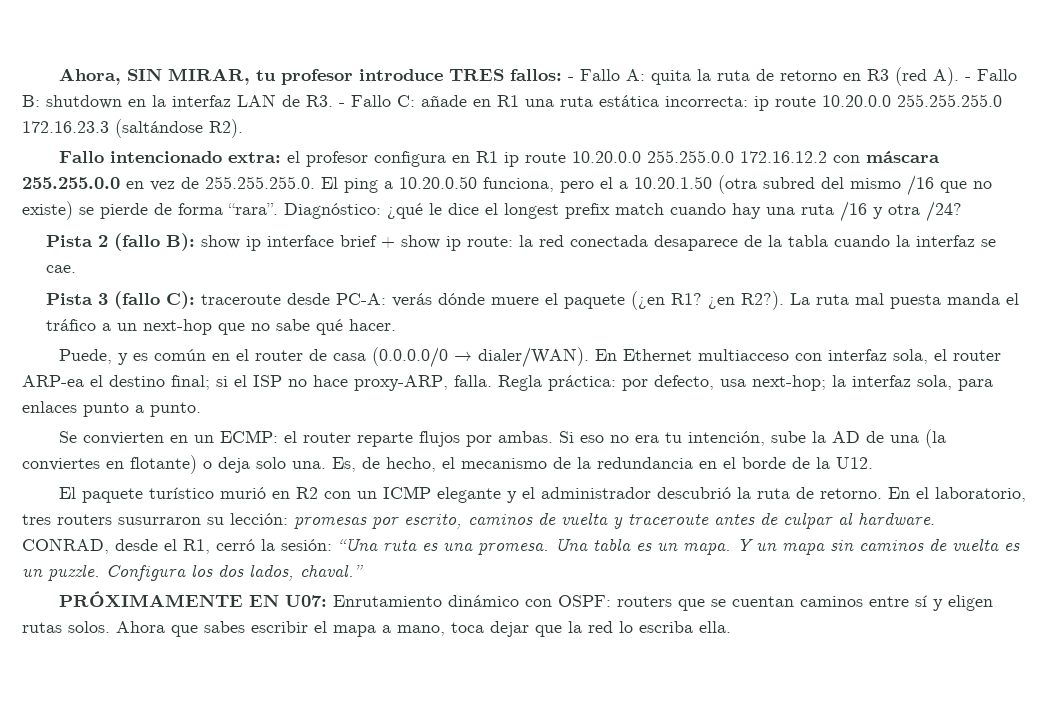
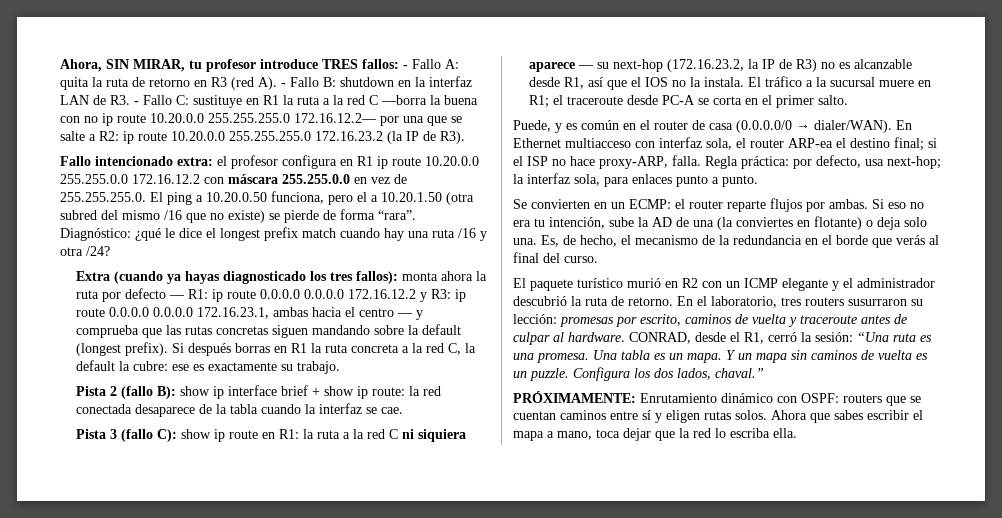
- Ahora, SIN MIRAR, tu profesor introduce TRES fallos: - Fallo A: quita la ruta de retorno en R3 (red A). - Fallo B: shutdown en la interfaz LAN de R3. - Fallo C: añade en R1 una ruta estática incorrecta: ip route 10.20.0.0 255.255.255.0 172.16.23.3 (saltándose R2).
+ Ahora, SIN MIRAR, tu profesor introduce TRES fallos: - Fallo A: quita la ruta de retorno en R3 (red A). - Fallo B: shutdown en la interfaz LAN de R3. - Fallo C: sustituye en R1 la ruta a la red C —borra la buena con no ip route 10.20.0.0 255.255.255.0 172.16.12.2— por una que se salte a R2: ip route 10.20.0.0 255.255.255.0 172.16.23.2 (la IP de R3).
+ Extra (cuando ya hayas diagnosticado los tres fallos): monta ahora la ruta por defecto — R1: ip route 0.0.0.0 0.0.0.0 172.16.12.2 y R3: ip route 0.0.0.0 0.0.0.0 172.16.23.1, ambas hacia el centro — y comprueba que las rutas concretas siguen mandando sobre la default (longest prefix). Si después borras en R1 la ruta concreta a la red C, la default la cubre: ese es exactamente su trabajo.
- Pista 3 (fallo C): traceroute desde PC-A: verás dónde muere el paquete (¿en R1? ¿en R2?). La ruta mal puesta manda el tráfico a un next-hop que no sabe qué hacer.
+ Pista 3 (fallo C): show ip route en R1: la ruta a la red C ni siquiera aparece — su next-hop (172.16.23.2, la IP de R3) no es alcanzable desde R1, así que el IOS no la instala. El tráfico a la sucursal muere en R1; el traceroute desde PC-A se corta en el primer salto.
- Es, de hecho, el mecanismo de la redundancia en el borde de la U12.
+ Es, de hecho, el mecanismo de la redundancia en el borde que verás al final del curso.
- PRÓXIMAMENTE EN U07: Enrutamiento dinámico con OSPF: routers que se cuentan caminos entre sí y eligen rutas solos.
+ PRÓXIMAMENTE: Enrutamiento dinámico con OSPF: routers que se cuentan caminos entre sí y eligen rutas solos.

